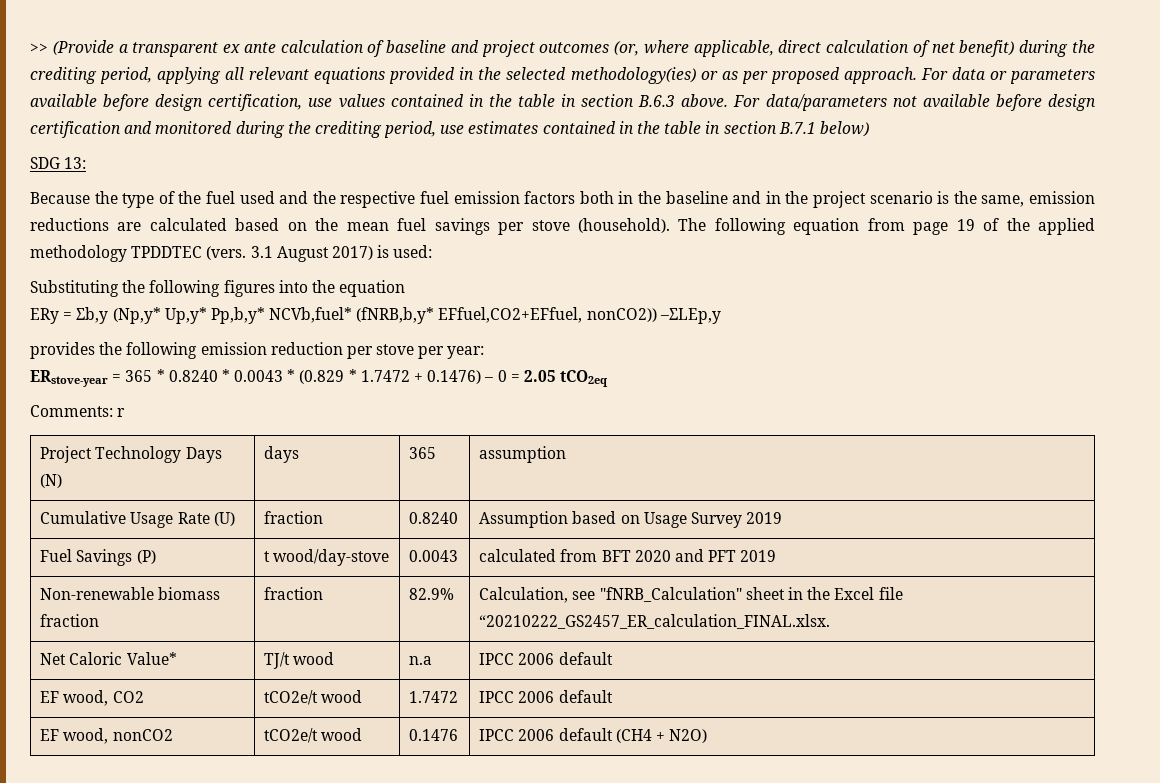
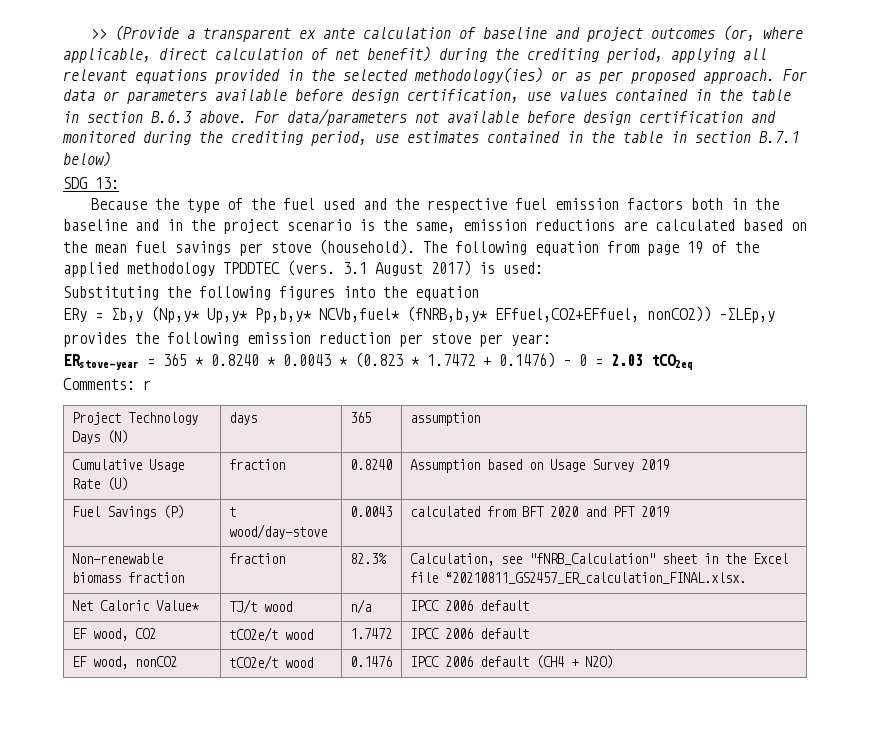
- ERstove-year = 365 * 0.8240 * 0.0043 * (0.829 * 1.7472 + 0.1476) – 0 = 2.05 tCO2eq
+ ERstove-year = 365 * 0.8240 * 0.0043 * (0.823 * 1.7472 + 0.1476) – 0 = 2.03 tCO2eq
- Non-renewable biomass fraction | fraction | 82.9% | Calculation, see "fNRB_Calculation" sheet in the Excel file “20210222_GS2457_ER_calculation_FINAL.xlsx.
+ Non-renewable biomass fraction | fraction | 82.3% | Calculation, see "fNRB_Calculation" sheet in the Excel file “20210811_GS2457_ER_calculation_FINAL.xlsx.
- Net Caloric Value* | TJ/t wood | n.a | IPCC 2006 default
+ Net Caloric Value* | TJ/t wood | n/a | IPCC 2006 default

